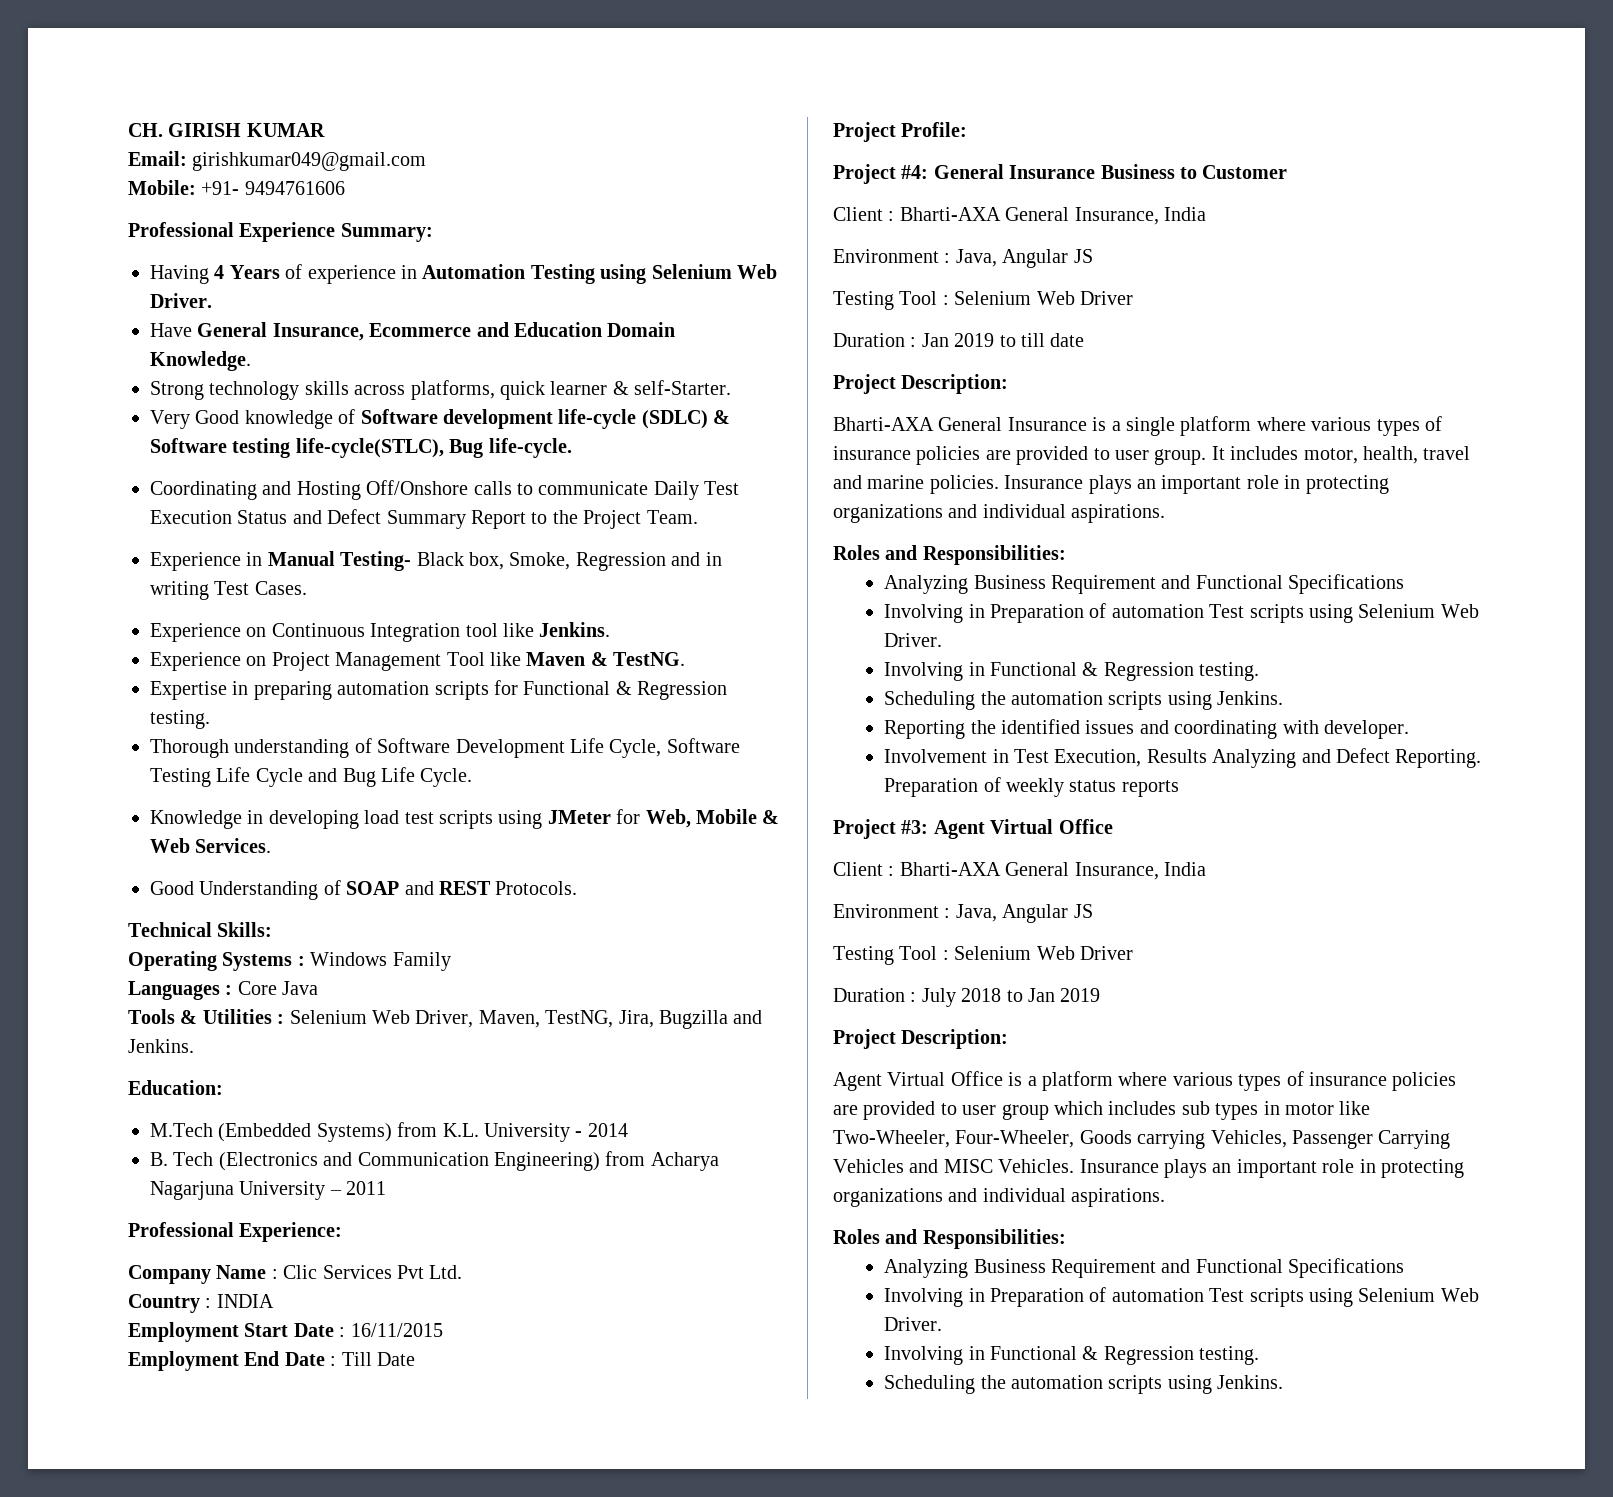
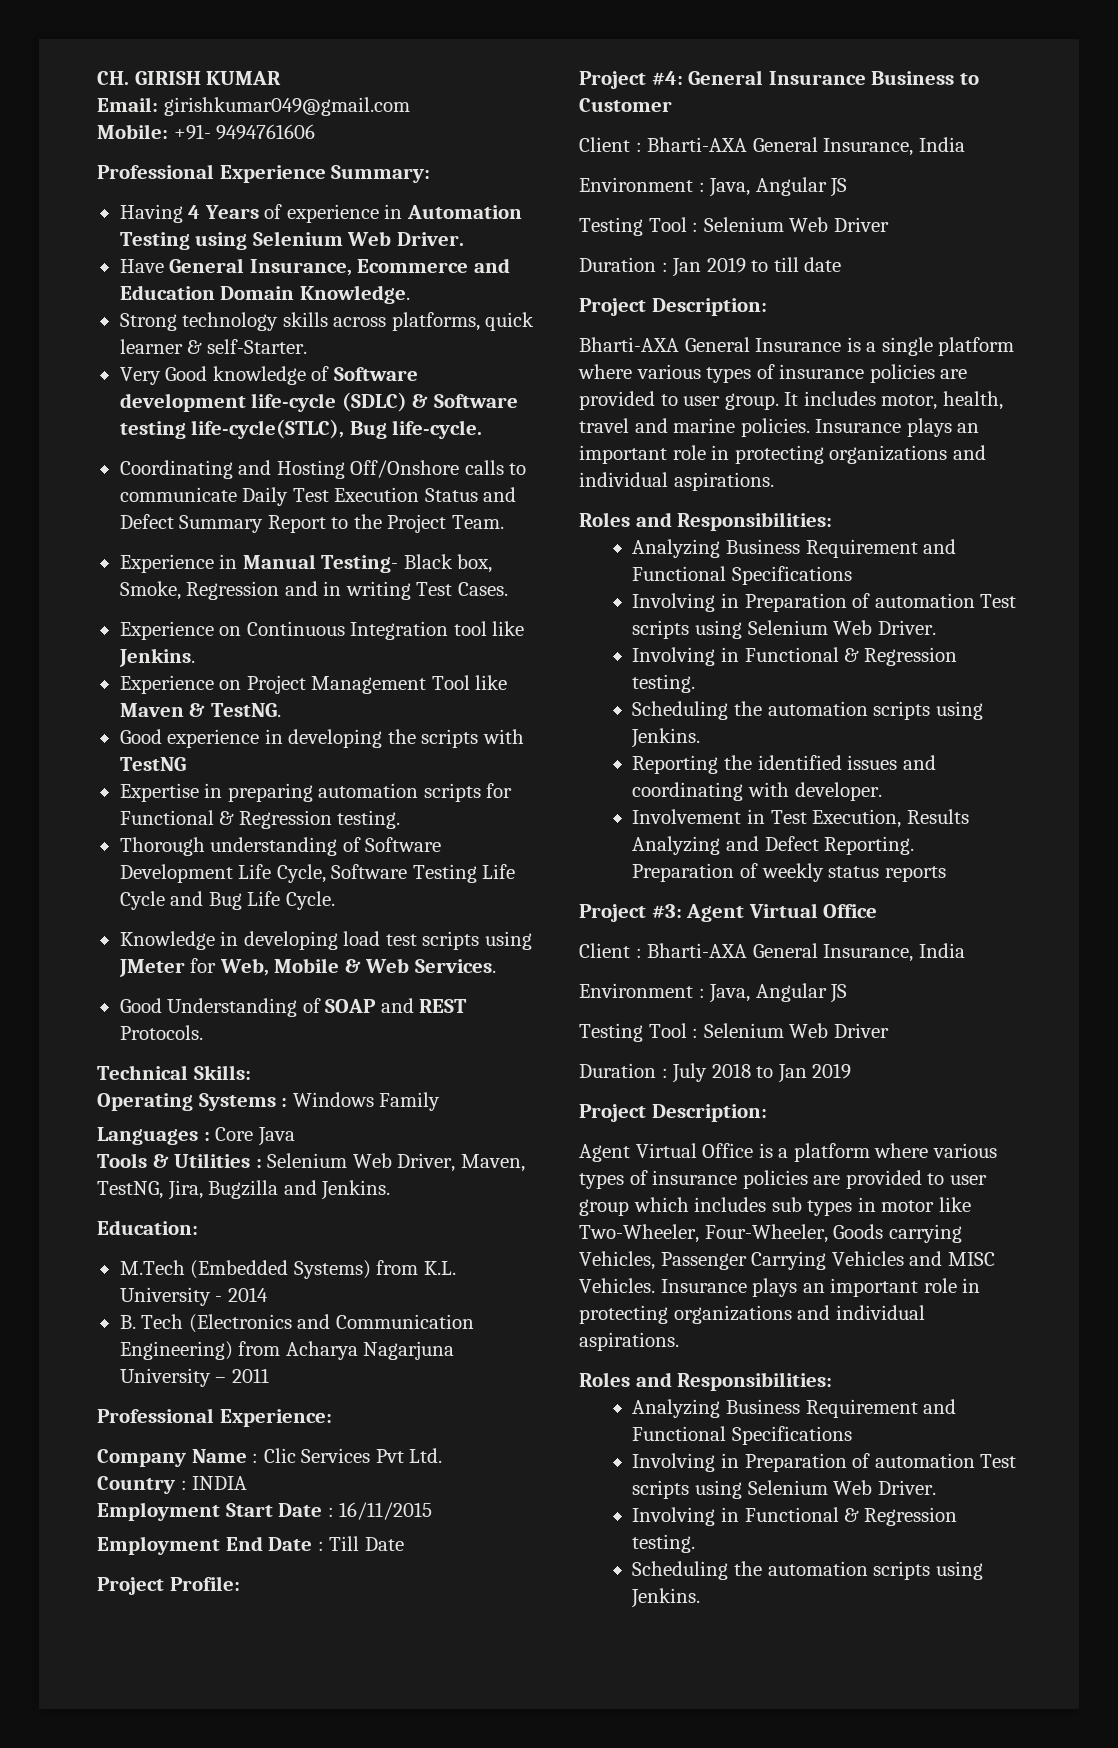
+ Good experience in developing the scripts with TestNG

